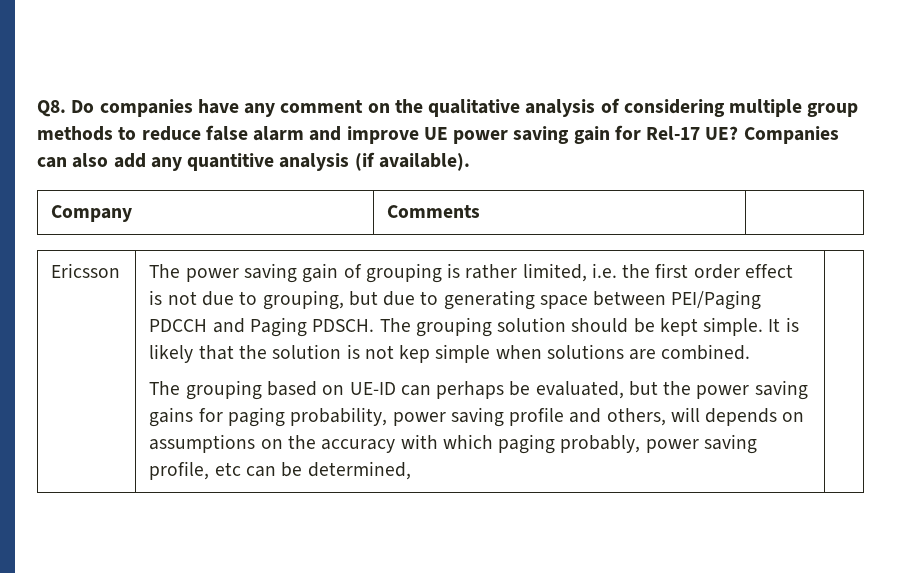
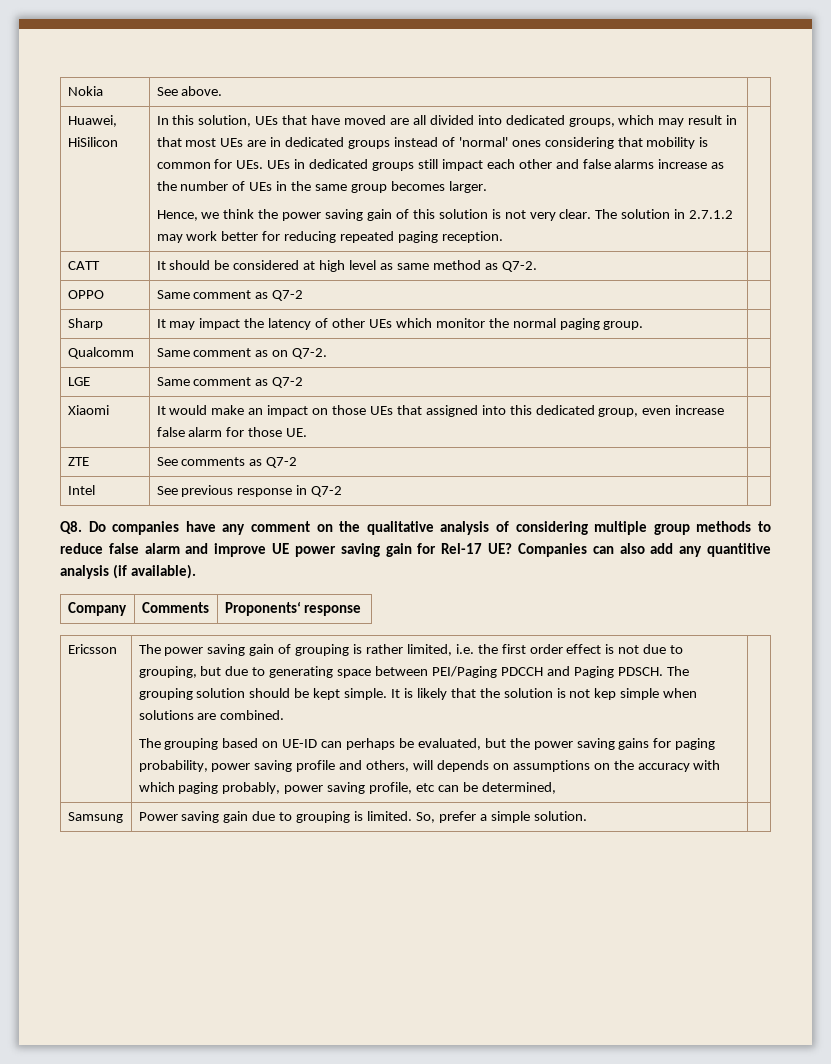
+ Nokia | See above. |
+ Huawei, HiSilicon | In this solution, UEs that have moved are all divided into dedicated groups, which may result in that most UEs are in dedicated groups instead of 'normal' ones considering that mobility is common for UEs. UEs in dedicated groups still impact each other and false alarms increase as the number of UEs in the same group becomes larger.
+ Hence, we think the power saving gain of this solution is not very clear. The solution in 2.7.1.2 may work better for reducing repeated paging reception. |
+ CATT | It should be considered at high level as same method as Q7-2. |
+ OPPO | Same comment as Q7-2 |
+ Sharp | It may impact the latency of other UEs which monitor the normal paging group. |
+ Qualcomm | Same comment as on Q7-2. |
+ LGE | Same comment as Q7-2 |
+ Xiaomi | It would make an impact on those UEs that assigned into this dedicated group, even increase false alarm for those UE. |
+ ZTE | See comments as Q7-2 |
+ Intel | See previous response in Q7-2 |
- Company | Comments |
+ Company | Comments | Proponents‘ response
+ Samsung | Power saving gain due to grouping is limited. So, prefer a simple solution. |

